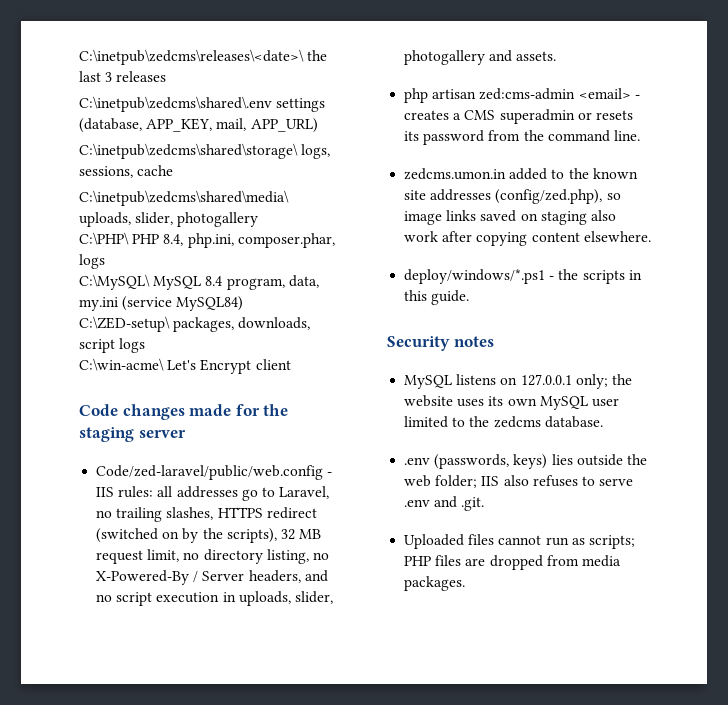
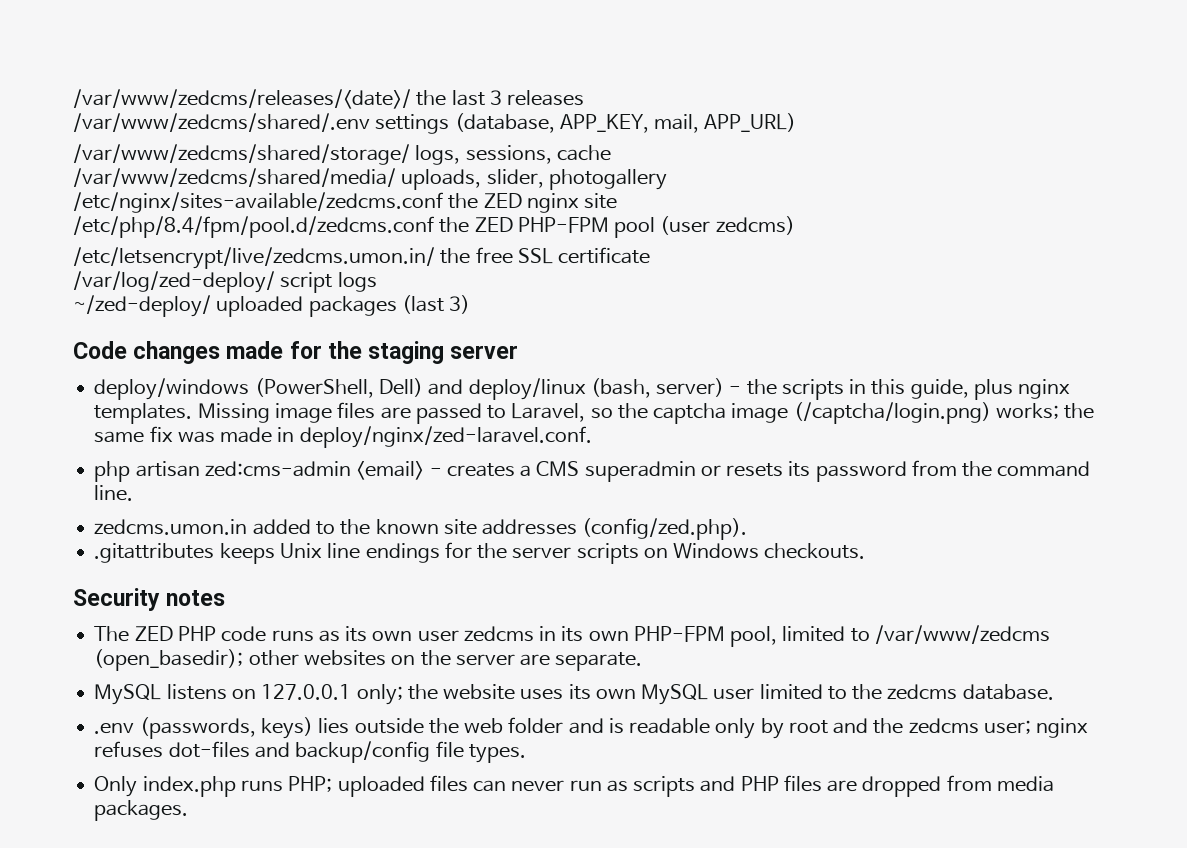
- C:\inetpub\zedcms\releases\<date>\ the last 3 releases
+ /var/www/zedcms/releases/<date>/ the last 3 releases
- C:\inetpub\zedcms\shared\.env settings (database, APP_KEY, mail, APP_URL)
+ /var/www/zedcms/shared/.env settings (database, APP_KEY, mail, APP_URL)
- C:\inetpub\zedcms\shared\storage\ logs, sessions, cache
+ /var/www/zedcms/shared/storage/ logs, sessions, cache
- C:\inetpub\zedcms\shared\media\ uploads, slider, photogallery
+ /var/www/zedcms/shared/media/ uploads, slider, photogallery
- C:\PHP\ PHP 8.4, php.ini, composer.phar, logs
- C:\MySQL\ MySQL 8.4 program, data, my.ini (service MySQL84)
- C:\ZED-setup\ packages, downloads, script logs
- C:\win-acme\ Let's Encrypt client
+ /etc/nginx/sites-available/zedcms.conf the ZED nginx site
+ /etc/php/8.4/fpm/pool.d/zedcms.conf the ZED PHP-FPM pool (user zedcms)
+ /etc/letsencrypt/live/zedcms.umon.in/ the free SSL certificate
+ /var/log/zed-deploy/ script logs
+ ~/zed-deploy/ uploaded packages (last 3)
- Code/zed-laravel/public/web.config - IIS rules: all addresses go to Laravel, no trailing slashes, HTTPS redirect (switched on by the scripts), 32 MB request limit, no directory listing, no X-Powered-By / Server headers, and no script execution in uploads, slider, photogallery and assets.
+ deploy/windows (PowerShell, Dell) and deploy/linux (bash, server) - the scripts in this guide, plus nginx templates. Missing image files are passed to Laravel, so the captcha image (/captcha/login.png) works; the same fix was made in deploy/nginx/zed-laravel.conf.
- zedcms.umon.in added to the known site addresses (config/zed.php), so image links saved on staging also work after copying content elsewhere.
- deploy/windows/*.ps1 - the scripts in this guide.
+ zedcms.umon.in added to the known site addresses (config/zed.php).
+ .gitattributes keeps Unix line endings for the server scripts on Windows checkouts.
  Security notes
+ The ZED PHP code runs as its own user zedcms in its own PHP-FPM pool, limited to /var/www/zedcms (open_basedir); other websites on the server are separate.
- .env (passwords, keys) lies outside the web folder; IIS also refuses to serve .env and .git.
- Uploaded files cannot run as scripts; PHP files are dropped from media packages.
+ .env (passwords, keys) lies outside the web folder and is readable only by root and the zedcms user; nginx refuses dot-files and backup/config file types.
+ Only index.php runs PHP; uploaded files can never run as scripts and PHP files are dropped from media packages.

